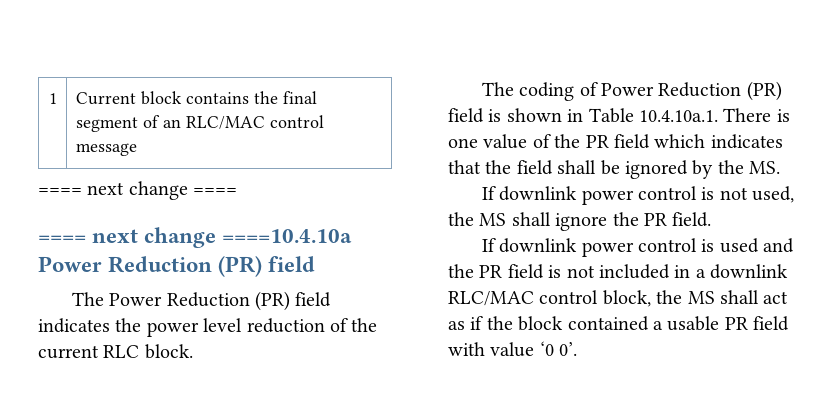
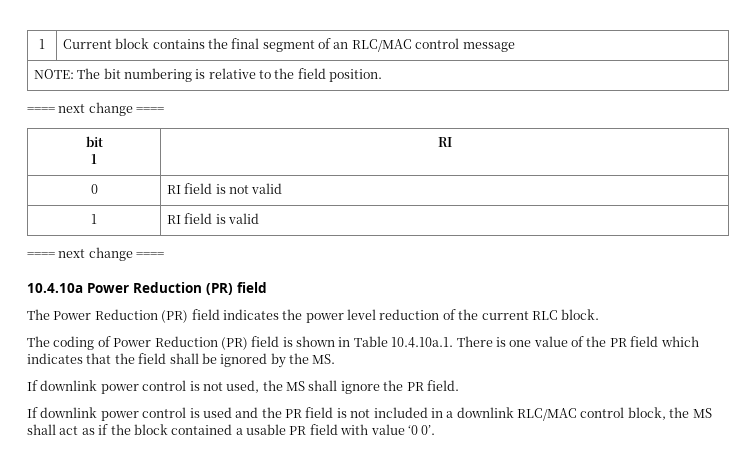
+ NOTE: The bit numbering is relative to the field position.
  ==== next change ====
- ==== next change ====10.4.10a Power Reduction (PR) field
+ bit
+ 1 | RI
+ 0 | RI field is not valid
+ 1 | RI field is valid
+ ==== next change ====
+ 10.4.10a Power Reduction (PR) field

